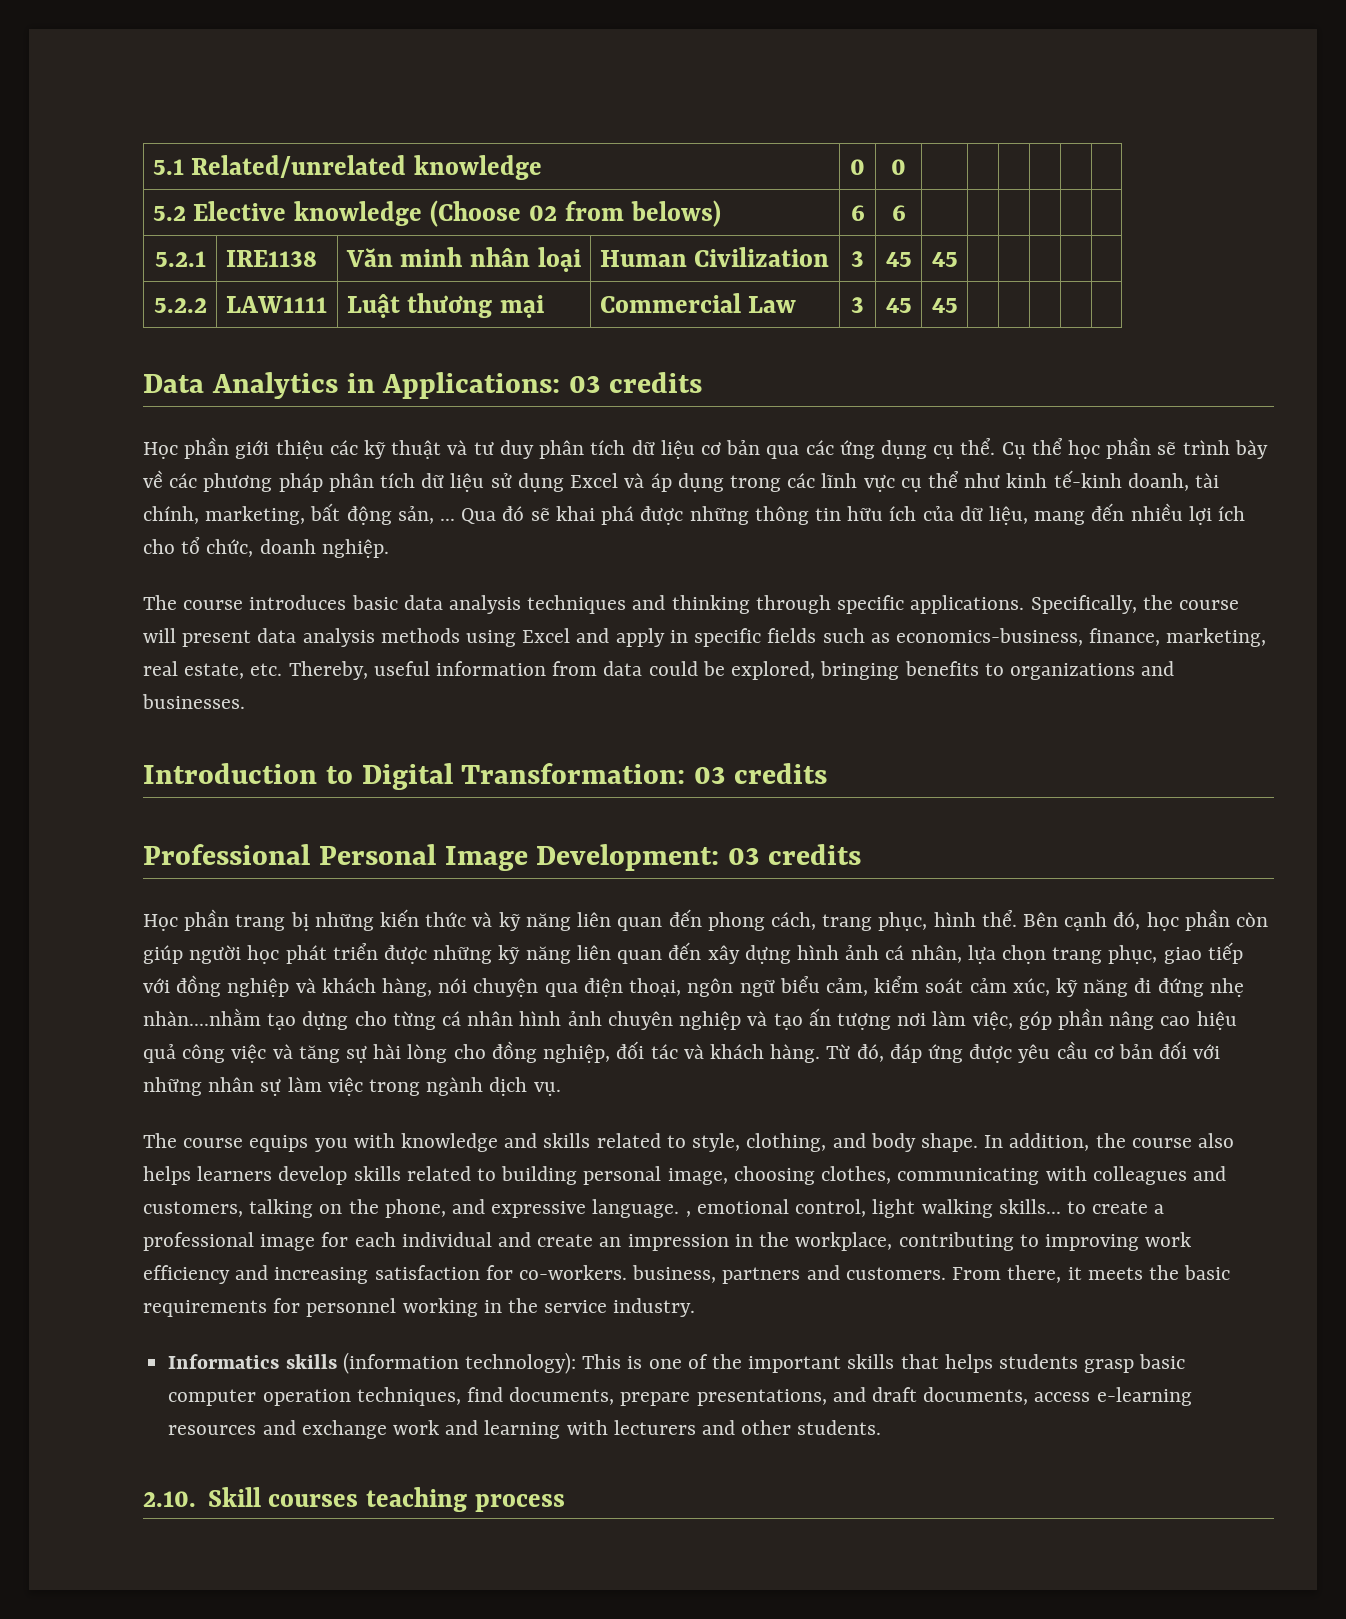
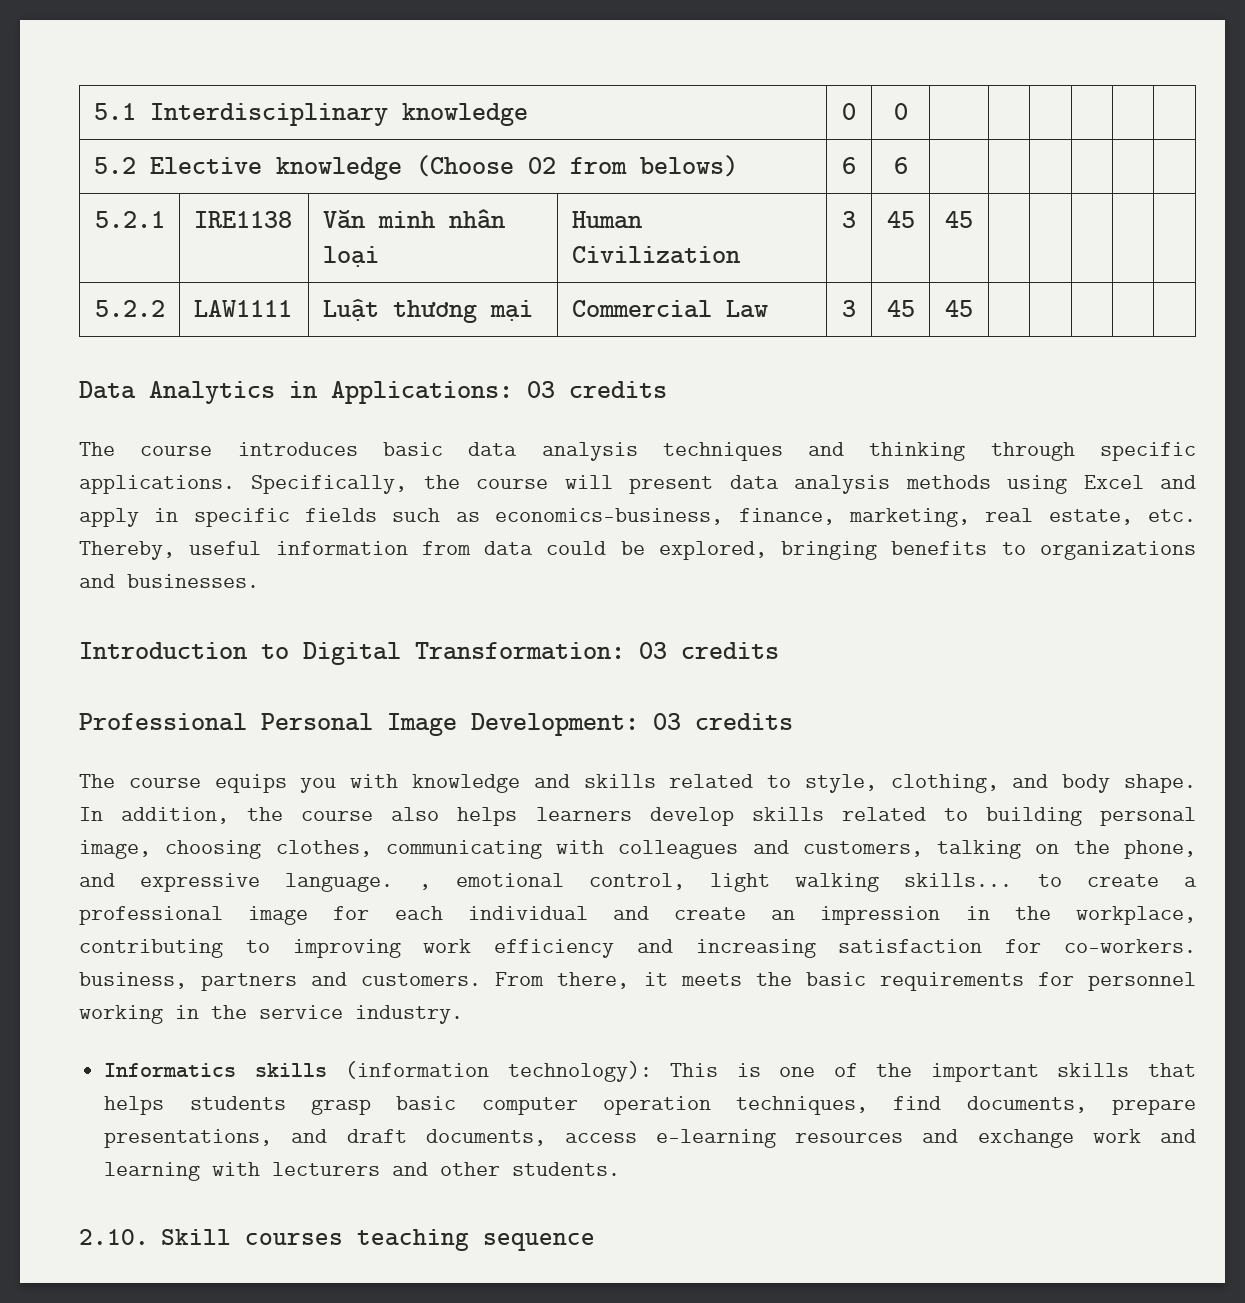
- 5.1 Related/unrelated knowledge | 0 | 0 | | | | | |
+ 5.1 Interdisciplinary knowledge | 0 | 0 | | | | | |
- Học phần giới thiệu các kỹ thuật và tư duy phân tích dữ liệu cơ bản qua các ứng dụng cụ thể. Cụ thể học phần sẽ trình bày về các phương pháp phân tích dữ liệu sử dụng Excel và áp dụng trong các lĩnh vực cụ thể như kinh tế-kinh doanh, tài chính, marketing, bất động sản, ... Qua đó sẽ khai phá được những thông tin hữu ích của dữ liệu, mang đến nhiều lợi ích cho tổ chức, doanh nghiệp.
- Học phần trang bị những kiến thức và kỹ năng liên quan đến phong cách, trang phục, hình thể. Bên cạnh đó, học phần còn giúp người học phát triển được những kỹ năng liên quan đến xây dựng hình ảnh cá nhân, lựa chọn trang phục, giao tiếp với đồng nghiệp và khách hàng, nói chuyện qua điện thoại, ngôn ngữ biểu cảm, kiểm soát cảm xúc, kỹ năng đi đứng nhẹ nhàn....nhằm tạo dựng cho từng cá nhân hình ảnh chuyên nghiệp và tạo ấn tượng nơi làm việc, góp phần nâng cao hiệu quả công việc và tăng sự hài lòng cho đồng nghiệp, đối tác và khách hàng. Từ đó, đáp ứng được yêu cầu cơ bản đối với những nhân sự làm việc trong ngành dịch vụ.
- 2.10. Skill courses teaching process
+ 2.10. Skill courses teaching sequence

